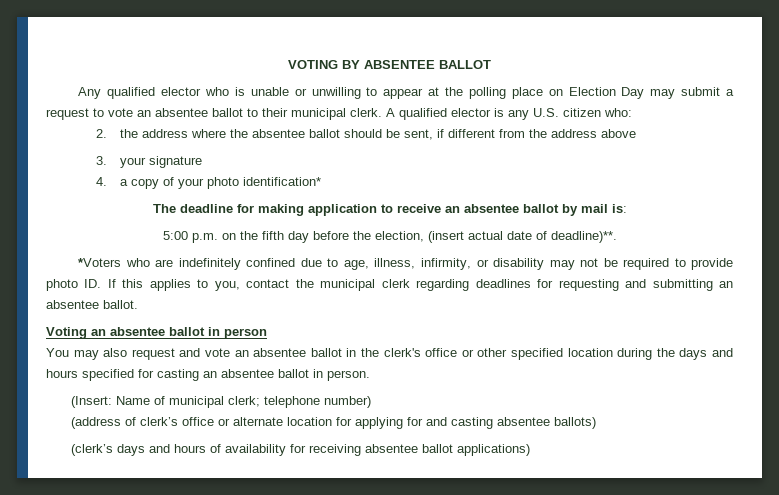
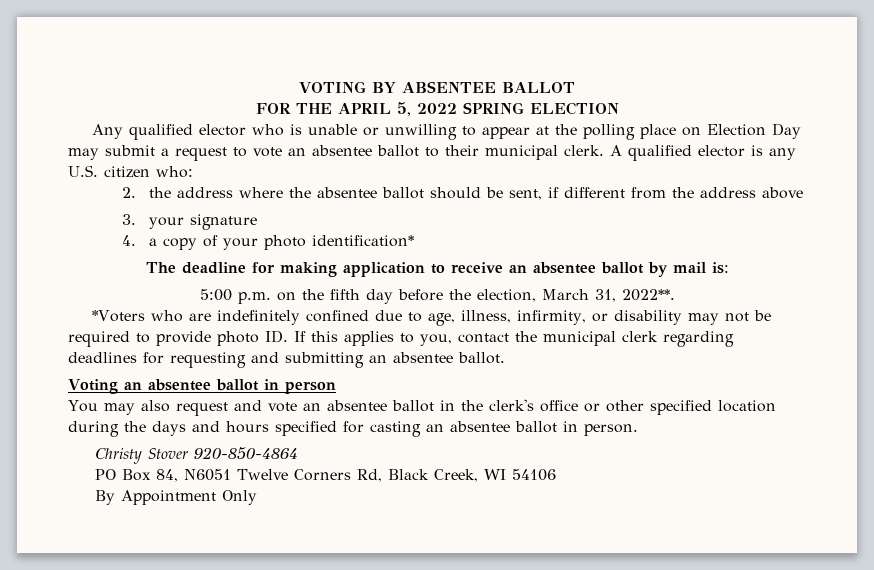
+ FOR THE APRIL 5, 2022 SPRING ELECTION
- 5:00 p.m. on the fifth day before the election, (insert actual date of deadline)**.
+ 5:00 p.m. on the fifth day before the election, March 31, 2022**.
- (Insert: Name of municipal clerk; telephone number)
- (address of clerk’s office or alternate location for applying for and casting absentee ballots)
- (clerk’s days and hours of availability for receiving absentee ballot applications)
+ Christy Stover 920-850-4864
+ PO Box 84, N6051 Twelve Corners Rd, Black Creek, WI 54106
+ By Appointment Only

